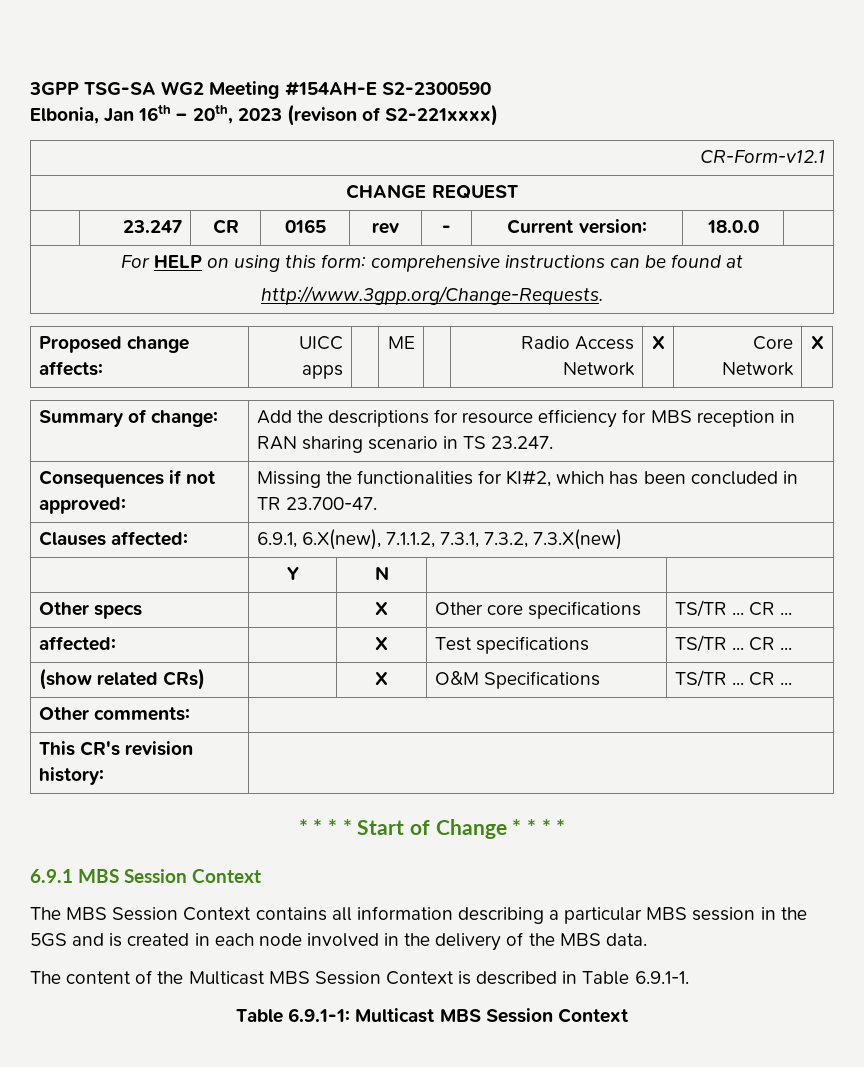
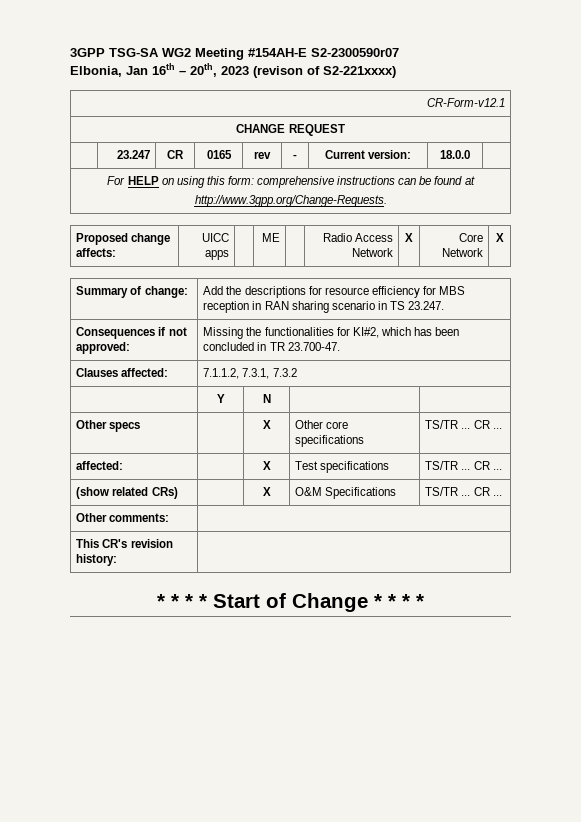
- 3GPP TSG-SA WG2 Meeting #154AH-E S2-2300590
+ 3GPP TSG-SA WG2 Meeting #154AH-E S2-2300590r07
- Clauses affected: | 6.9.1, 6.X(new), 7.1.1.2, 7.3.1, 7.3.2, 7.3.X(new)
+ Clauses affected: | 7.1.1.2, 7.3.1, 7.3.2
- 6.9.1 MBS Session Context
- The MBS Session Context contains all information describing a particular MBS session in the 5GS and is created in each node involved in the delivery of the MBS data.
- The content of the Multicast MBS Session Context is described in Table 6.9.1-1.
- Table 6.9.1-1: Multicast MBS Session Context

